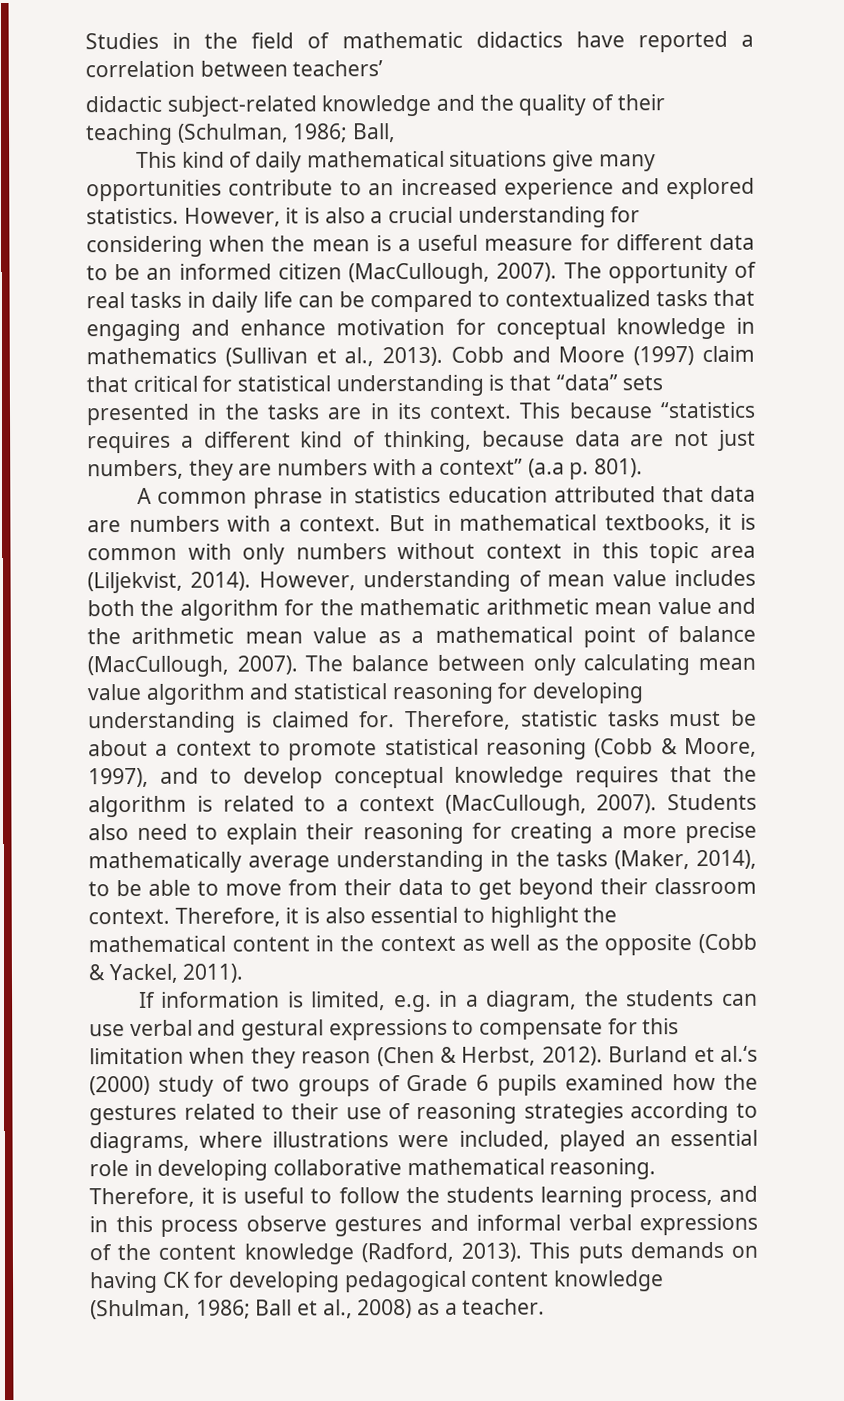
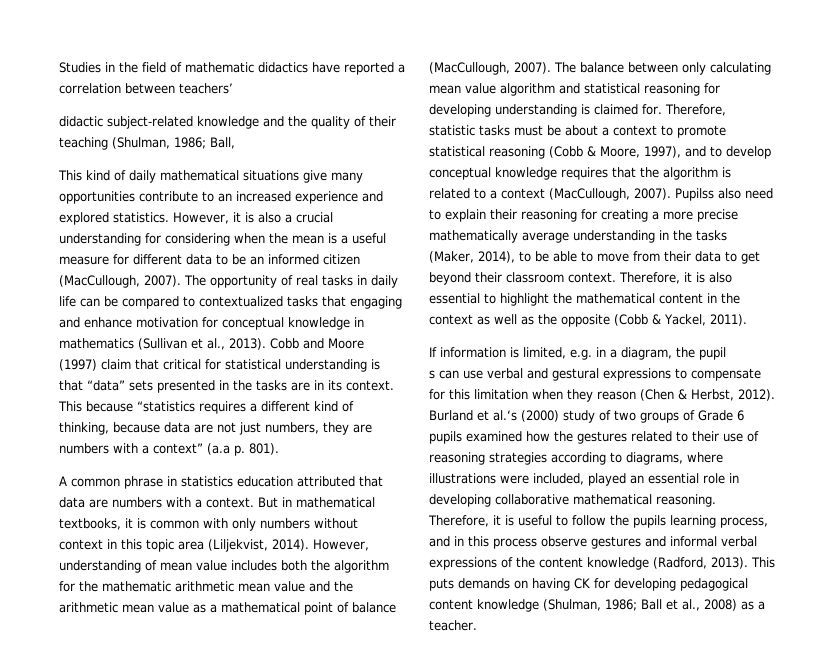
- didactic subject-related knowledge and the quality of their teaching (Schulman, 1986; Ball,
+ didactic subject-related knowledge and the quality of their teaching (Shulman, 1986; Ball,
- Students also need to explain their reasoning for creating a more precise mathematically average understanding in the tasks (Maker, 2014), to be able to move from their data to get beyond their classroom context.
+ Pupilss also need to explain their reasoning for creating a more precise mathematically average understanding in the tasks (Maker, 2014), to be able to move from their data to get beyond their classroom context.
- If information is limited, e.g. in a diagram, the students can use verbal and gestural expressions to compensate for this limitation when they reason (Chen & Herbst, 2012).
+ If information is limited, e.g. in a diagram, the pupil
+ s can use verbal and gestural expressions to compensate for this limitation when they reason (Chen & Herbst, 2012).
- Therefore, it is useful to follow the students learning process, and in this process observe gestures and informal verbal expressions of the content knowledge (Radford, 2013).
+ Therefore, it is useful to follow the pupils learning process, and in this process observe gestures and informal verbal expressions of the content knowledge (Radford, 2013).

